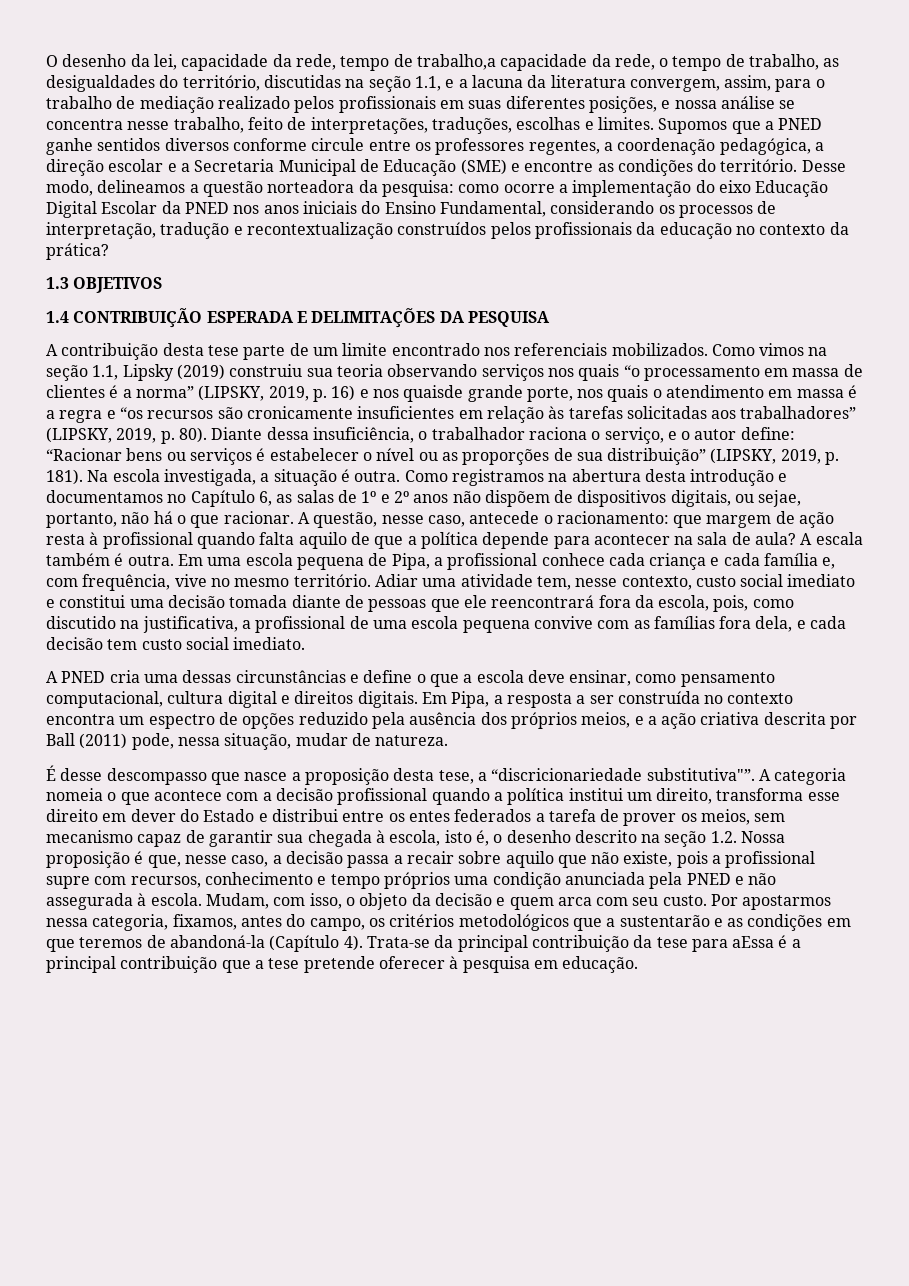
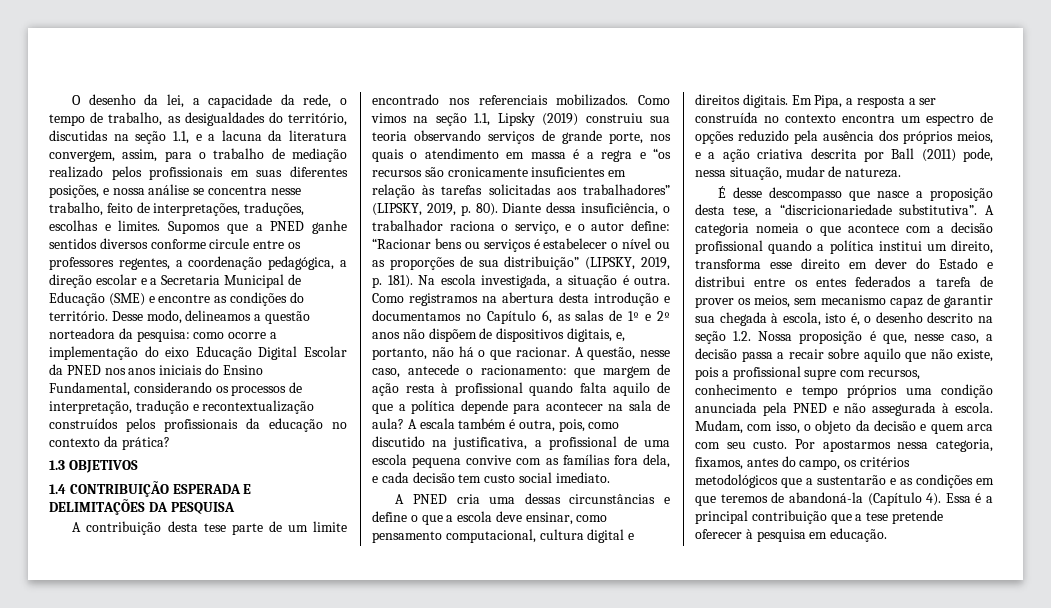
- O desenho da lei, capacidade da rede, tempo de trabalho,a capacidade da rede, o tempo de trabalho, as desigualdades do território, discutidas na seção 1.1, e a lacuna da literatura convergem, assim, para o trabalho de mediação realizado pelos profissionais em suas diferentes posições, e nossa análise se concentra nesse trabalho, feito de interpretações, traduções, escolhas e limites.
+ O desenho da lei, a capacidade da rede, o tempo de trabalho, as desigualdades do território, discutidas na seção 1.1, e a lacuna da literatura convergem, assim, para o trabalho de mediação realizado pelos profissionais em suas diferentes posições, e nossa análise se concentra nesse trabalho, feito de interpretações, traduções, escolhas e limites.
- Como vimos na seção 1.1, Lipsky (2019) construiu sua teoria observando serviços nos quais “o processamento em massa de clientes é a norma” (LIPSKY, 2019, p. 16) e nos quaisde grande porte, nos quais o atendimento em massa é a regra e “os recursos são cronicamente insuficientes em relação às tarefas solicitadas aos trabalhadores” (LIPSKY, 2019, p. 80).
+ Como vimos na seção 1.1, Lipsky (2019) construiu sua teoria observando serviços de grande porte, nos quais o atendimento em massa é a regra e “os recursos são cronicamente insuficientes em relação às tarefas solicitadas aos trabalhadores” (LIPSKY, 2019, p. 80).
- Como registramos na abertura desta introdução e documentamos no Capítulo 6, as salas de 1º e 2º anos não dispõem de dispositivos digitais, ou sejae, portanto, não há o que racionar.
+ Como registramos na abertura desta introdução e documentamos no Capítulo 6, as salas de 1º e 2º anos não dispõem de dispositivos digitais, e, portanto, não há o que racionar.
- A escala também é outra. Em uma escola pequena de Pipa, a profissional conhece cada criança e cada família e, com frequência, vive no mesmo território. Adiar uma atividade tem, nesse contexto, custo social imediato e constitui uma decisão tomada diante de pessoas que ele reencontrará fora da escola, pois, como discutido na justificativa, a profissional de uma escola pequena convive com as famílias fora dela, e cada decisão tem custo social imediato.
+ A escala também é outra, pois, como discutido na justificativa, a profissional de uma escola pequena convive com as famílias fora dela, e cada decisão tem custo social imediato.
- É desse descompasso que nasce a proposição desta tese, a “discricionariedade substitutiva"”.
+ É desse descompasso que nasce a proposição desta tese, a “discricionariedade substitutiva”.
- Trata-se da principal contribuição da tese para aEssa é a principal contribuição que a tese pretende oferecer à pesquisa em educação.
+ Essa é a principal contribuição que a tese pretende oferecer à pesquisa em educação.

